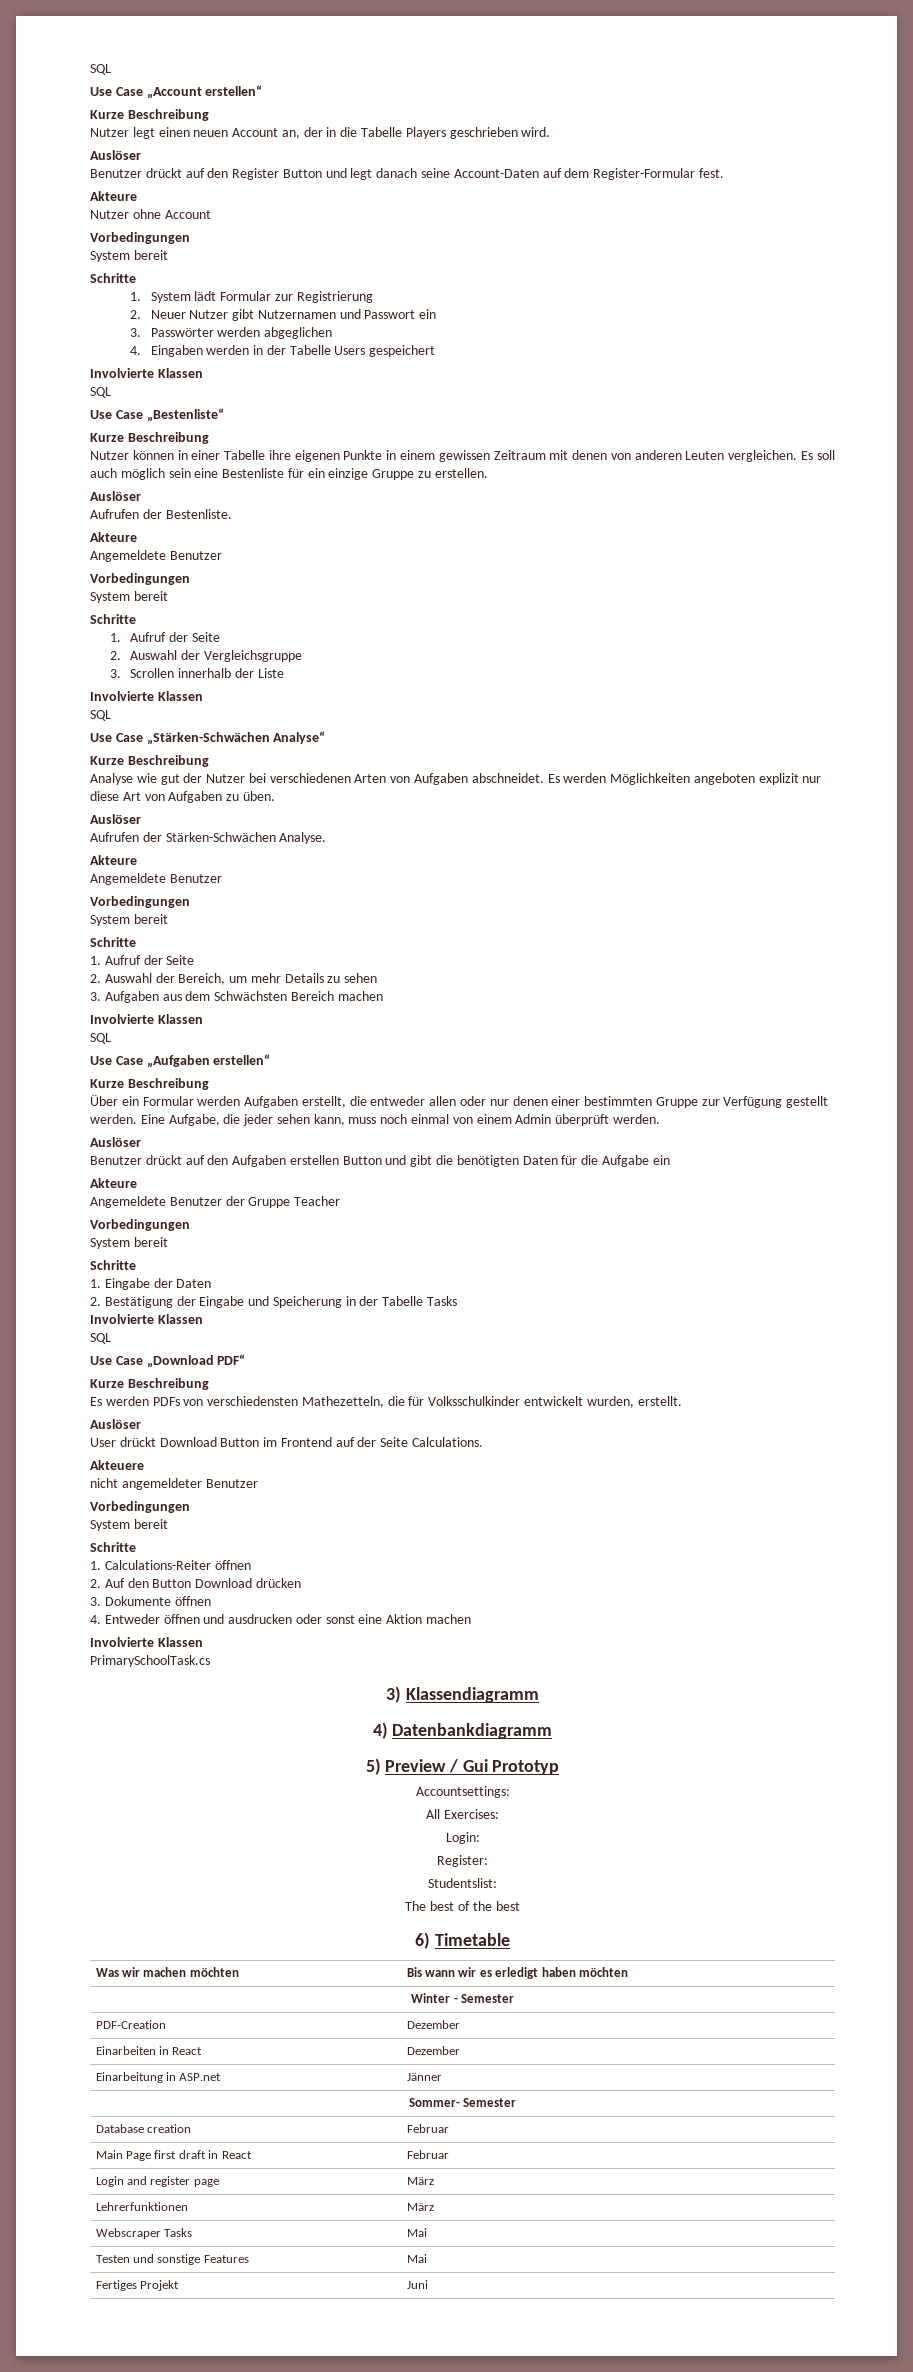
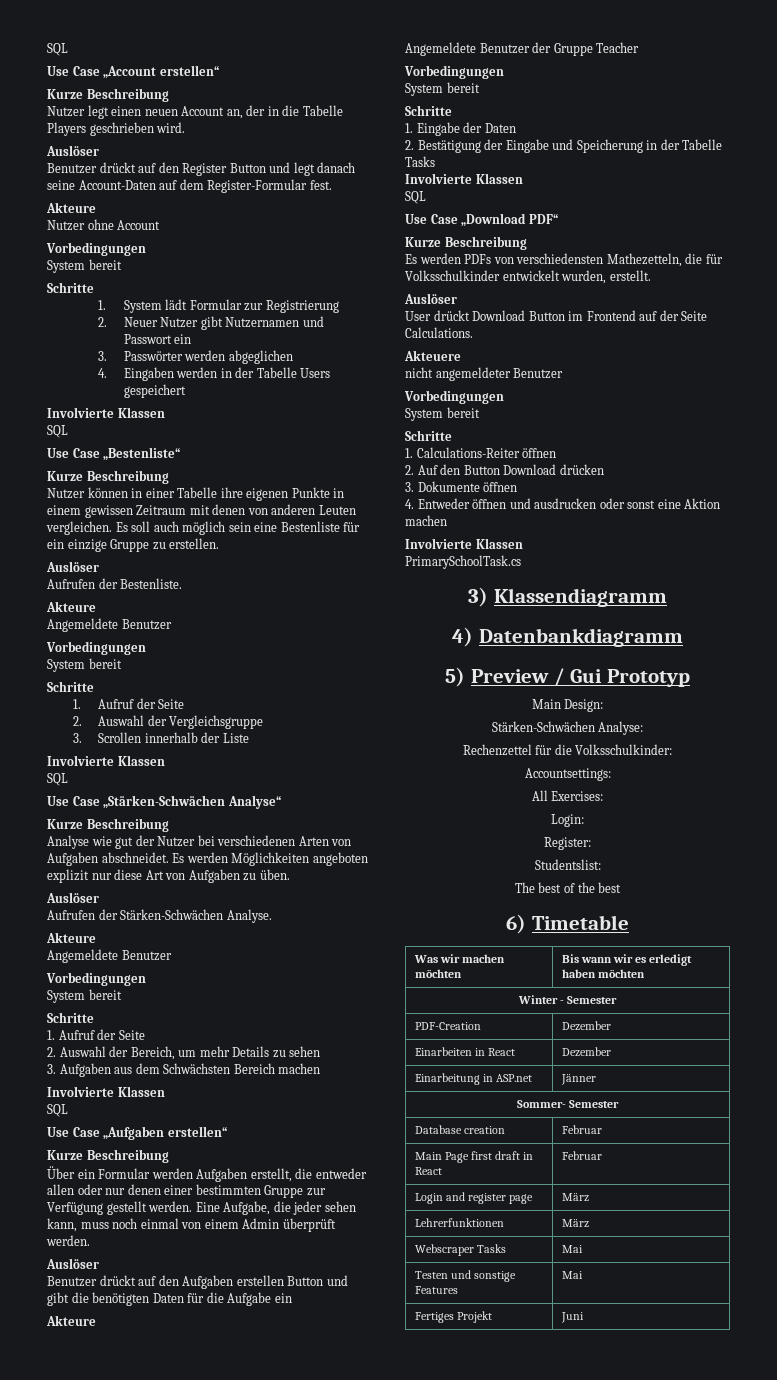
+ Main Design:
+ Stärken-Schwächen Analyse:
+ Rechenzettel für die Volksschulkinder:

